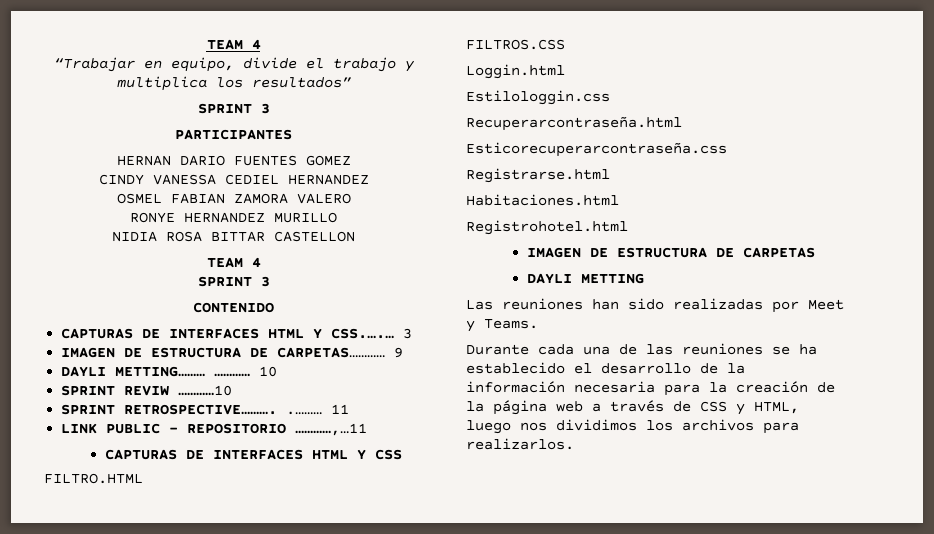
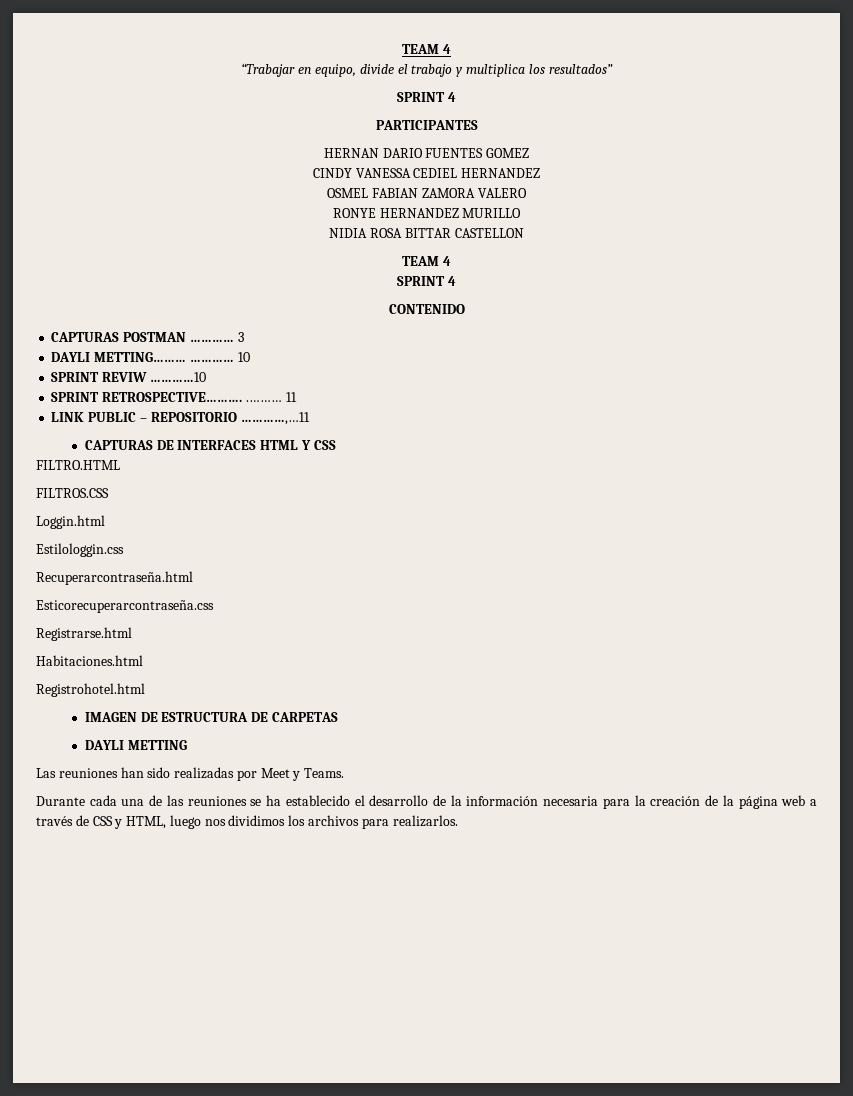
  “Trabajar en equipo, divide el trabajo y multiplica los resultados”
- SPRINT 3
+ SPRINT 4
  NIDIA ROSA BITTAR CASTELLON
  TEAM 4
- SPRINT 3
+ SPRINT 4
- CAPTURAS DE INTERFACES HTML Y CSS.….… 3
- IMAGEN DE ESTRUCTURA DE CARPETAS………… 9
+ CAPTURAS POSTMAN ………… 3

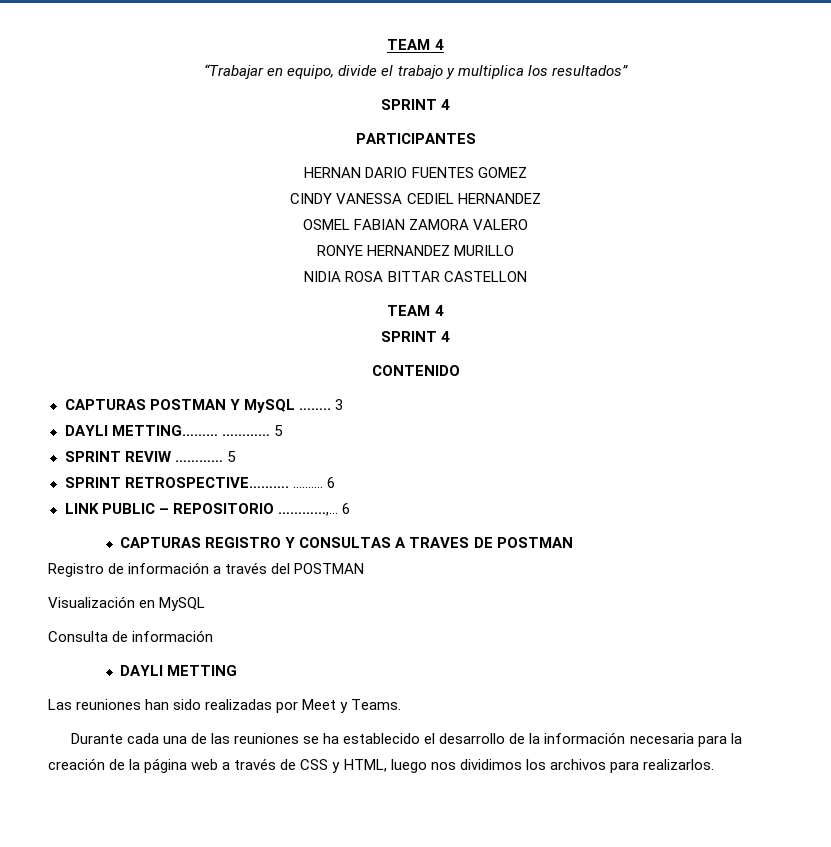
- CAPTURAS POSTMAN …………
+ CAPTURAS POSTMAN Y MySQL ……..
- DAYLI METTING……… ………… 10
+ DAYLI METTING……… ………… 5
- SPRINT REVIW …………10
+ SPRINT REVIW ………… 5
- SPRINT RETROSPECTIVE………. .……… 11
+ SPRINT RETROSPECTIVE………. .……… 6
- LINK PUBLIC – REPOSITORIO …………,…11
- CAPTURAS DE INTERFACES HTML Y CSS
- FILTRO.HTML
- FILTROS.CSS
- Loggin.html
- Estilologgin.css
- Recuperarcontraseña.html
- Esticorecuperarcontraseña.css
- Registrarse.html
- Habitaciones.html
- Registrohotel.html
- IMAGEN DE ESTRUCTURA DE CARPETAS
+ LINK PUBLIC – REPOSITORIO …………,… 6
+ CAPTURAS REGISTRO Y CONSULTAS A TRAVES DE POSTMAN
+ Registro de información a través del POSTMAN
+ Visualización en MySQL
+ Consulta de información

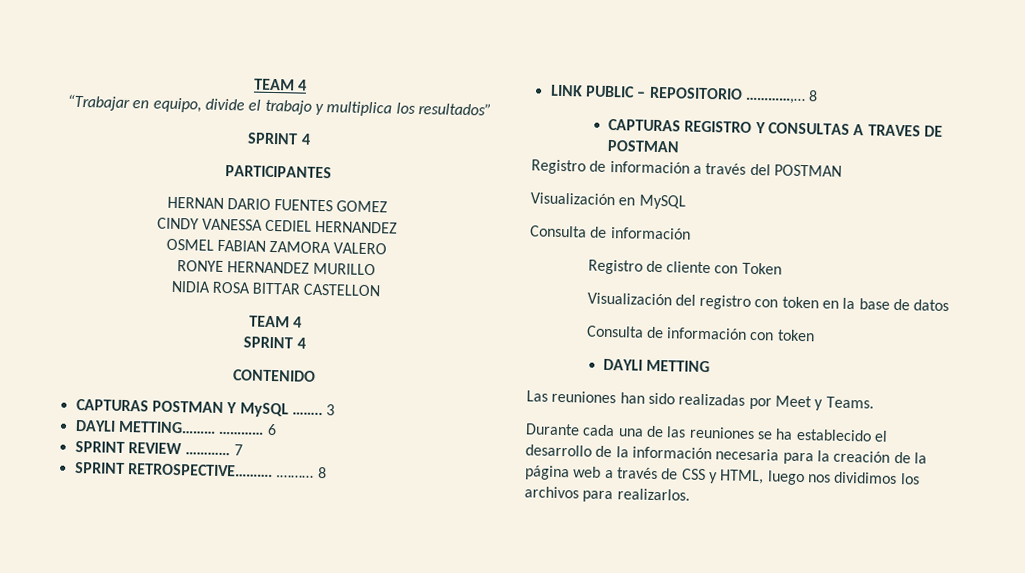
- DAYLI METTING……… ………… 5
- SPRINT REVIW ………… 5
+ DAYLI METTING……… ………… 6
+ SPRINT REVIEW ………… 7
- SPRINT RETROSPECTIVE………. .……… 6
+ SPRINT RETROSPECTIVE………. .……… 8
- LINK PUBLIC – REPOSITORIO …………,… 6
+ LINK PUBLIC – REPOSITORIO …………,… 8
+ Registro de cliente con Token
+ Visualización del registro con token en la base de datos
+ Consulta de información con token

